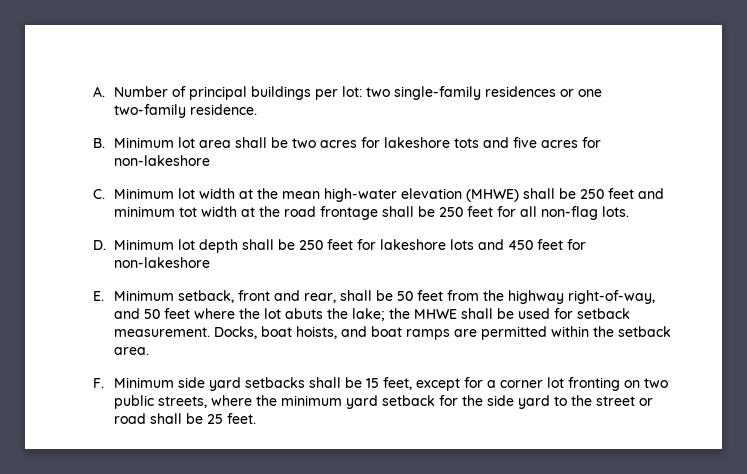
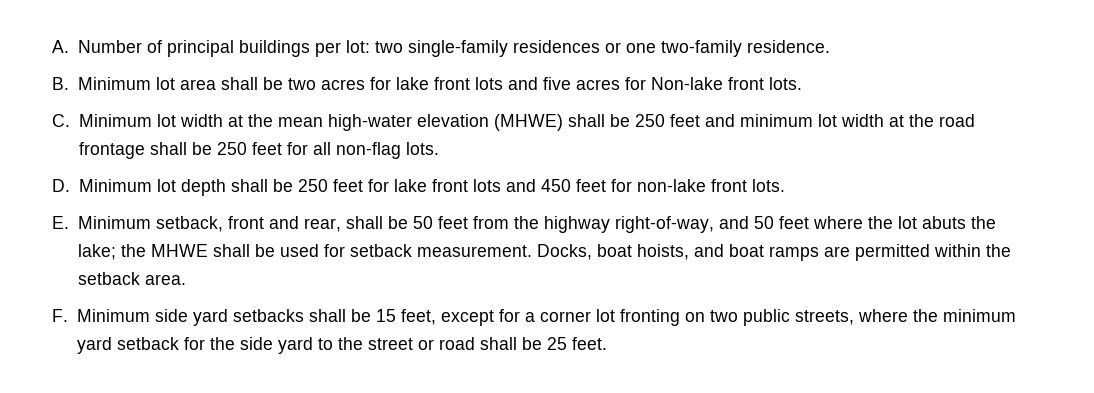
- B. Minimum lot area shall be two acres for lakeshore tots and five acres for non-lakeshore
+ B. Minimum lot area shall be two acres for lake front lots and five acres for Non-lake front lots.
- C. Minimum lot width at the mean high-water elevation (MHWE) shall be 250 feet and minimum tot width at the road frontage shall be 250 feet for all non-flag lots.
+ C. Minimum lot width at the mean high-water elevation (MHWE) shall be 250 feet and minimum lot width at the road frontage shall be 250 feet for all non-flag lots.
- D. Minimum lot depth shall be 250 feet for lakeshore lots and 450 feet for non-lakeshore
+ D. Minimum lot depth shall be 250 feet for lake front lots and 450 feet for non-lake front lots.

